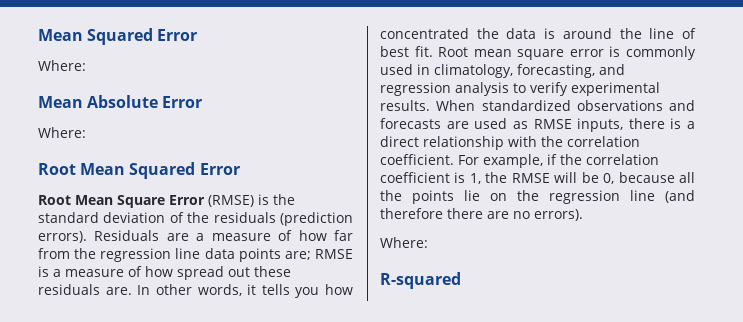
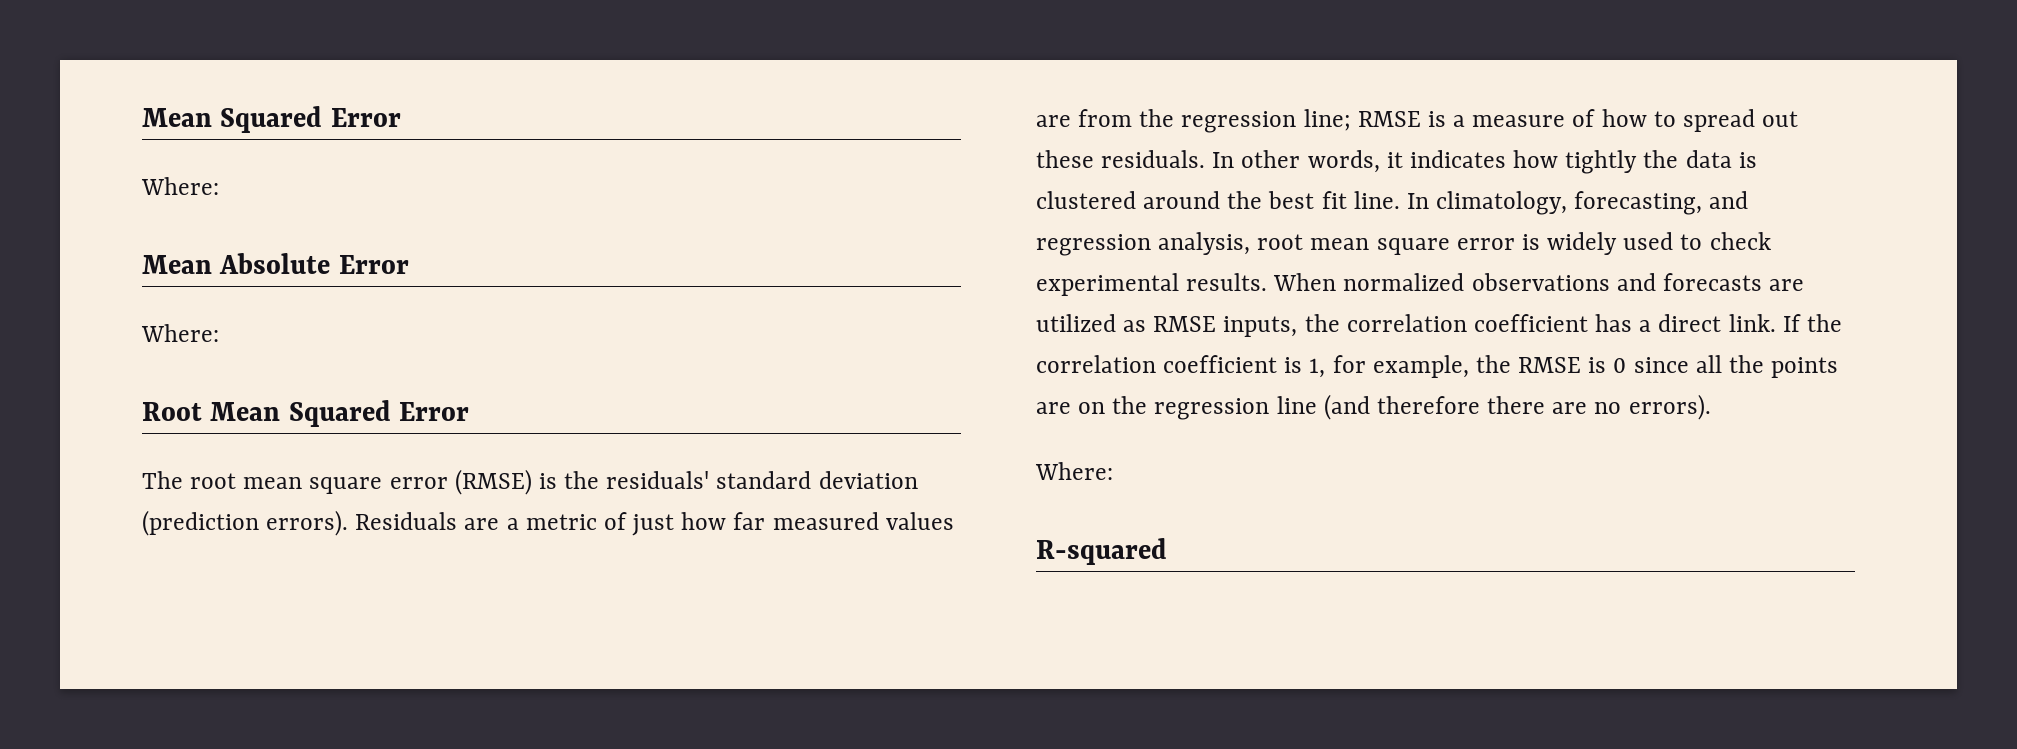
- Root Mean Square Error (RMSE) is the standard deviation of the residuals (prediction errors).
+ The root mean square error (RMSE) is the residuals' standard deviation (prediction errors).
- Residuals are a measure of how far from the regression line data points are; RMSE is a measure of how spread out these residuals are.
+ Residuals are a metric of just how far measured values are from the regression line; RMSE is a measure of how to spread out these residuals.
- In other words, it tells you how concentrated the data is around the line of best fit. Root mean square error is commonly used in climatology, forecasting, and regression analysis to verify experimental results.
+ In other words, it indicates how tightly the data is clustered around the best fit line. In climatology, forecasting, and regression analysis, root mean square error is widely used to check experimental results.
- When standardized observations and forecasts are used as RMSE inputs, there is a direct relationship with the correlation coefficient. For example, if the correlation coefficient is 1, the RMSE will be 0, because all the points lie on the regression line (and therefore there are no errors).
+ When normalized observations and forecasts are utilized as RMSE inputs, the correlation coefficient has a direct link. If the correlation coefficient is 1, for example, the RMSE is 0 since all the points are on the regression line (and therefore there are no errors).

